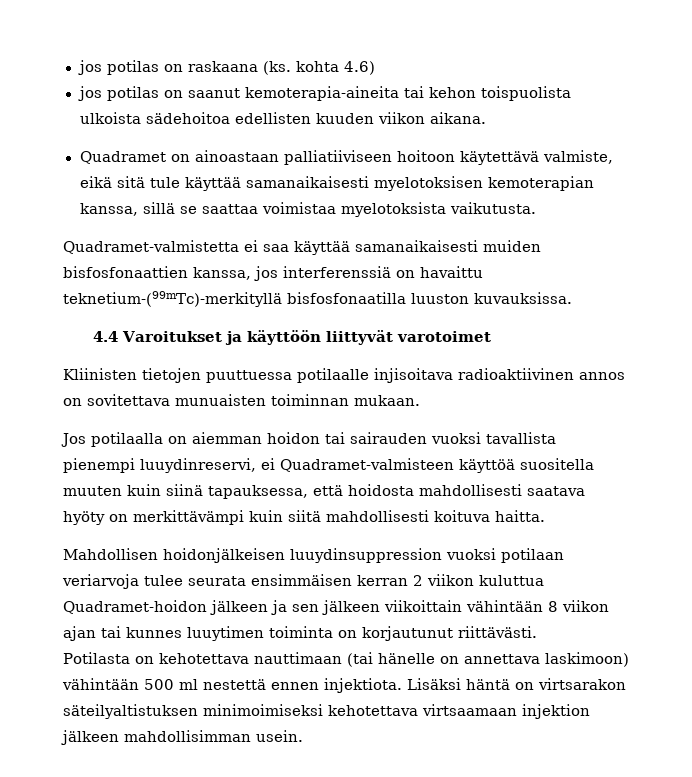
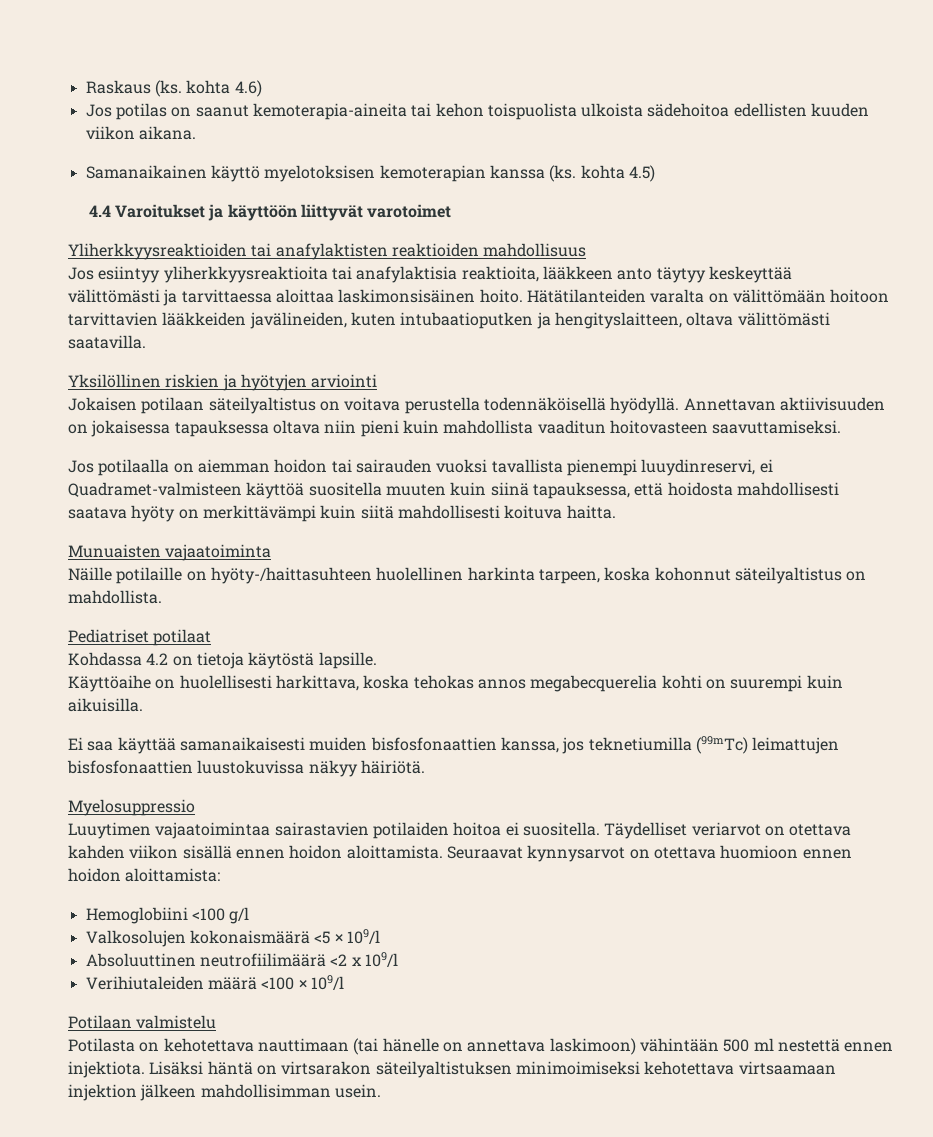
- jos potilas on raskaana (ks. kohta 4.6)
+ Raskaus (ks. kohta 4.6)
- jos potilas on saanut kemoterapia-aineita tai kehon toispuolista ulkoista sädehoitoa edellisten kuuden viikon aikana.
+ Jos potilas on saanut kemoterapia-aineita tai kehon toispuolista ulkoista sädehoitoa edellisten kuuden viikon aikana.
- Quadramet on ainoastaan palliatiiviseen hoitoon käytettävä valmiste, eikä sitä tule käyttää samanaikaisesti myelotoksisen kemoterapian kanssa, sillä se saattaa voimistaa myelotoksista vaikutusta.
- Quadramet-valmistetta ei saa käyttää samanaikaisesti muiden bisfosfonaattien kanssa, jos interferenssiä on havaittu teknetium-(99mTc)-merkityllä bisfosfonaatilla luuston kuvauksissa.
+ Samanaikainen käyttö myelotoksisen kemoterapian kanssa (ks. kohta 4.5)
- Kliinisten tietojen puuttuessa potilaalle injisoitava radioaktiivinen annos on sovitettava munuaisten toiminnan mukaan.
+ Yliherkkyysreaktioiden tai anafylaktisten reaktioiden mahdollisuus
+ Jos esiintyy yliherkkyysreaktioita tai anafylaktisia reaktioita, lääkkeen anto täytyy keskeyttää
+ välittömästi ja tarvittaessa aloittaa laskimonsisäinen hoito. Hätätilanteiden varalta on välittömään hoitoon tarvittavien lääkkeiden javälineiden, kuten intubaatioputken ja hengityslaitteen, oltava välittömästi saatavilla.
+ Yksilöllinen riskien ja hyötyjen arviointi
+ Jokaisen potilaan säteilyaltistus on voitava perustella todennäköisellä hyödyllä. Annettavan aktiivisuuden on jokaisessa tapauksessa oltava niin pieni kuin mahdollista vaaditun hoitovasteen saavuttamiseksi.
- Mahdollisen hoidonjälkeisen luuydinsuppression vuoksi potilaan veriarvoja tulee seurata ensimmäisen kerran 2 viikon kuluttua Quadramet-hoidon jälkeen ja sen jälkeen viikoittain vähintään 8 viikon ajan tai kunnes luuytimen toiminta on korjautunut riittävästi.
+ Munuaisten vajaatoiminta
+ Näille potilaille on hyöty-/haittasuhteen huolellinen harkinta tarpeen, koska kohonnut säteilyaltistus on mahdollista.
+ Pediatriset potilaat
+ Kohdassa 4.2 on tietoja käytöstä lapsille.
+ Käyttöaihe on huolellisesti harkittava, koska tehokas annos megabecquerelia kohti on suurempi kuin aikuisilla.
+ Ei saa käyttää samanaikaisesti muiden bisfosfonaattien kanssa, jos teknetiumilla (99mTc) leimattujen bisfosfonaattien luustokuvissa näkyy häiriötä.
+ Myelosuppressio
+ Luuytimen vajaatoimintaa sairastavien potilaiden hoitoa ei suositella. Täydelliset veriarvot on otettava kahden viikon sisällä ennen hoidon aloittamista. Seuraavat kynnysarvot on otettava huomioon ennen hoidon aloittamista:
+ Hemoglobiini <100 g/l
+ Valkosolujen kokonaismäärä <5 × 109/l
+ Absoluuttinen neutrofiilimäärä <2 x 109/l
+ Verihiutaleiden määrä <100 × 109/l
+ Potilaan valmistelu

